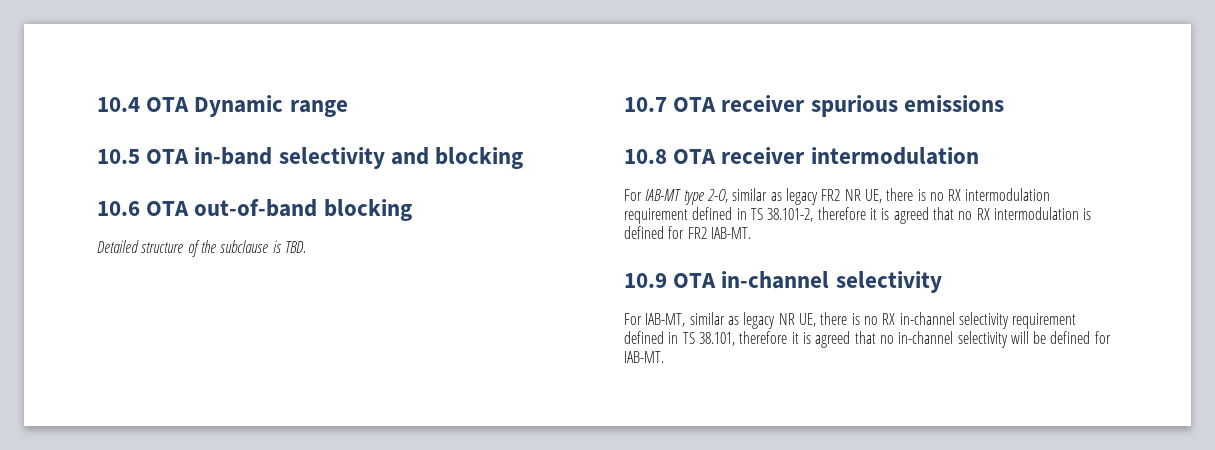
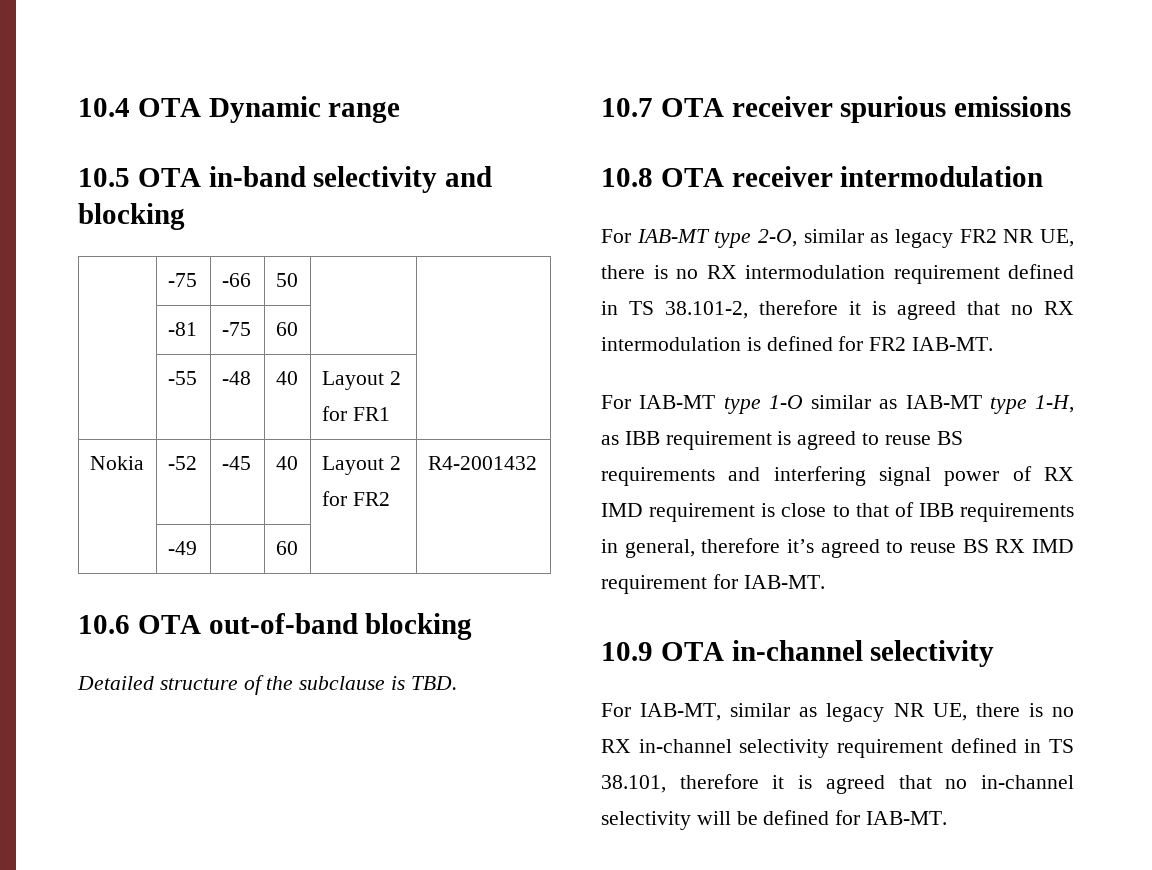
+ | -75 | -66 | 50 | |
+ | -81 | -75 | 60 | |
+ | -55 | -48 | 40 | Layout 2 for FR1 |
+ Nokia | -52 | -45 | 40 | Layout 2 for FR2 | R4-2001432
+ | -49 | | 60 | |
+ For IAB-MT type 1-O similar as IAB-MT type 1-H, as IBB requirement is agreed to reuse BS requirements and interfering signal power of RX IMD requirement is close to that of IBB requirements in general, therefore it’s agreed to reuse BS RX IMD requirement for IAB-MT.

